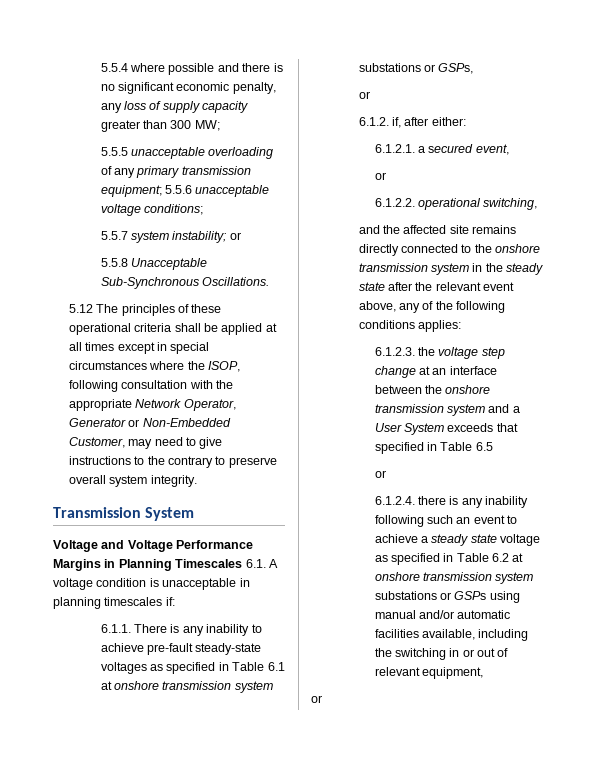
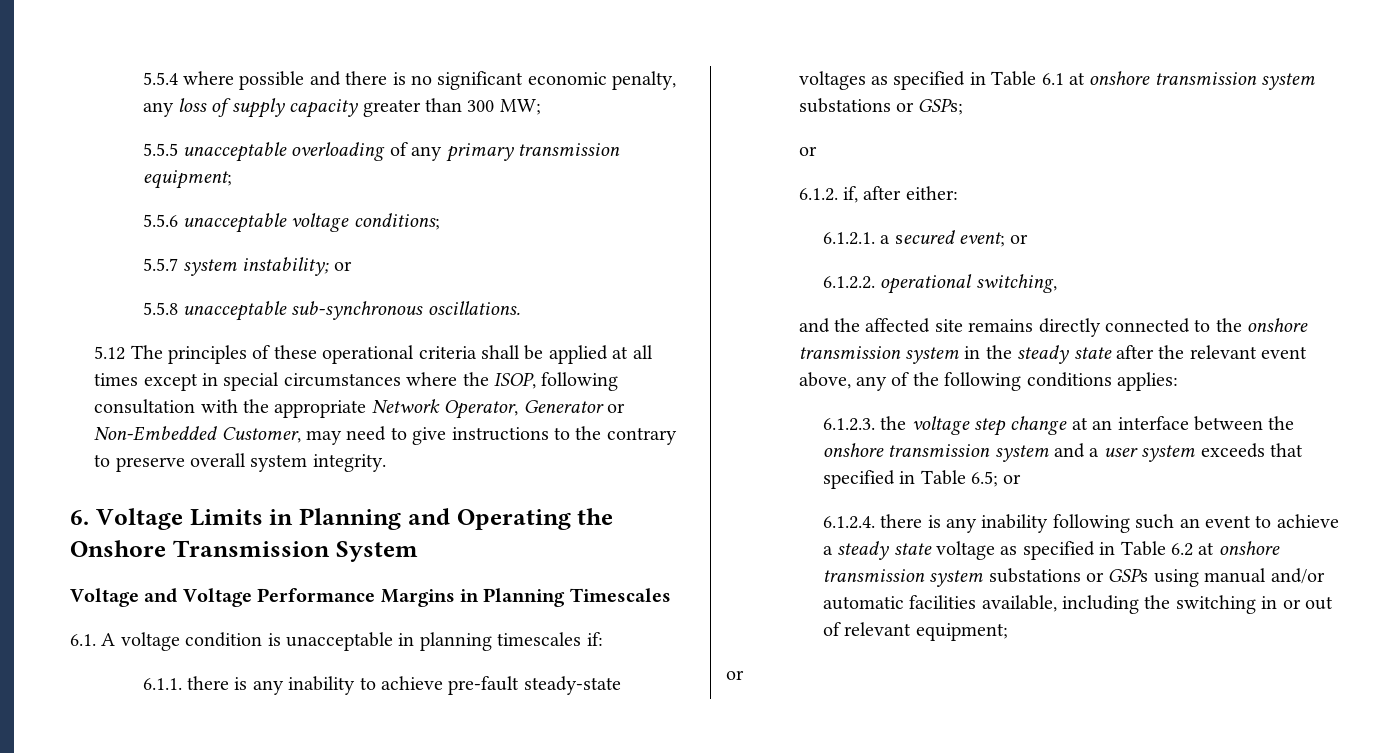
- 5.5.5 unacceptable overloading of any primary transmission equipment; 5.5.6 unacceptable voltage conditions;
+ 5.5.5 unacceptable overloading of any primary transmission equipment;
+ 5.5.6 unacceptable voltage conditions;
- 5.5.8 Unacceptable Sub-Synchronous Oscillations.
+ 5.5.8 unacceptable sub-synchronous oscillations.
- Transmission System
+ 6. Voltage Limits in Planning and Operating the Onshore Transmission System
- Voltage and Voltage Performance Margins in Planning Timescales 6.1. A voltage condition is unacceptable in planning timescales if:
+ Voltage and Voltage Performance Margins in Planning Timescales
+ 6.1. A voltage condition is unacceptable in planning timescales if:
- 6.1.1. There is any inability to achieve pre-fault steady-state voltages as specified in Table 6.1 at onshore transmission system substations or GSPs,
+ 6.1.1. there is any inability to achieve pre-fault steady-state voltages as specified in Table 6.1 at onshore transmission system substations or GSPs;
- 6.1.2.1. a secured event,
- or
+ 6.1.2.1. a secured event; or
- 6.1.2.3. the voltage step change at an interface between the onshore transmission system and a User System exceeds that specified in Table 6.5
- or
+ 6.1.2.3. the voltage step change at an interface between the onshore transmission system and a user system exceeds that specified in Table 6.5; or
- 6.1.2.4. there is any inability following such an event to achieve a steady state voltage as specified in Table 6.2 at onshore transmission system substations or GSPs using manual and/or automatic facilities available, including the switching in or out of relevant equipment,
+ 6.1.2.4. there is any inability following such an event to achieve a steady state voltage as specified in Table 6.2 at onshore transmission system substations or GSPs using manual and/or automatic facilities available, including the switching in or out of relevant equipment;

